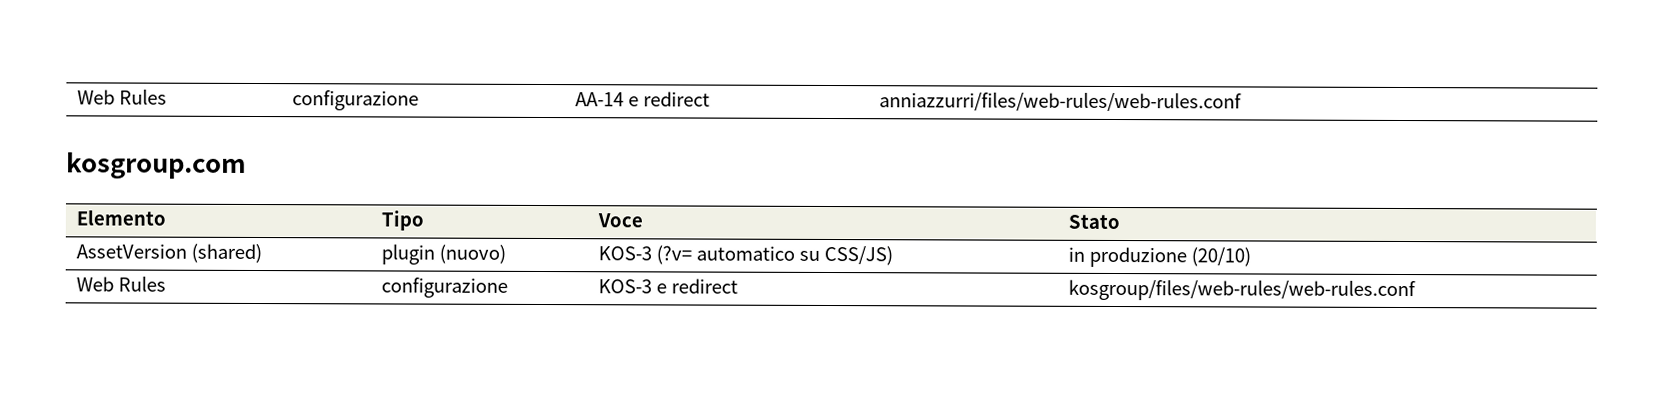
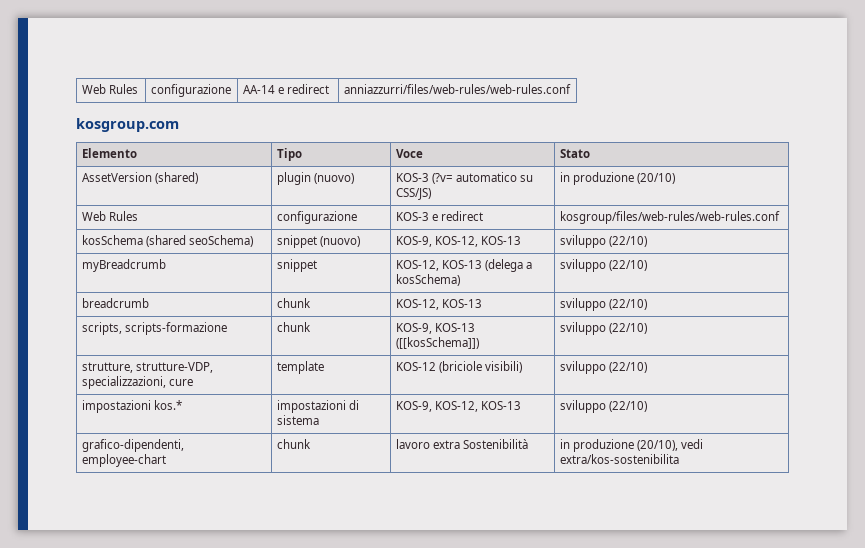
+ kosSchema (shared seoSchema) | snippet (nuovo) | KOS-9, KOS-12, KOS-13 | sviluppo (22/10)
+ myBreadcrumb | snippet | KOS-12, KOS-13 (delega a kosSchema) | sviluppo (22/10)
+ breadcrumb | chunk | KOS-12, KOS-13 | sviluppo (22/10)
+ scripts, scripts-formazione | chunk | KOS-9, KOS-13 ([[kosSchema]]) | sviluppo (22/10)
+ strutture, strutture-VDP, specializzazioni, cure | template | KOS-12 (briciole visibili) | sviluppo (22/10)
+ impostazioni kos.* | impostazioni di sistema | KOS-9, KOS-12, KOS-13 | sviluppo (22/10)
+ grafico-dipendenti, employee-chart | chunk | lavoro extra Sostenibilità | in produzione (20/10), vedi extra/kos-sostenibilita

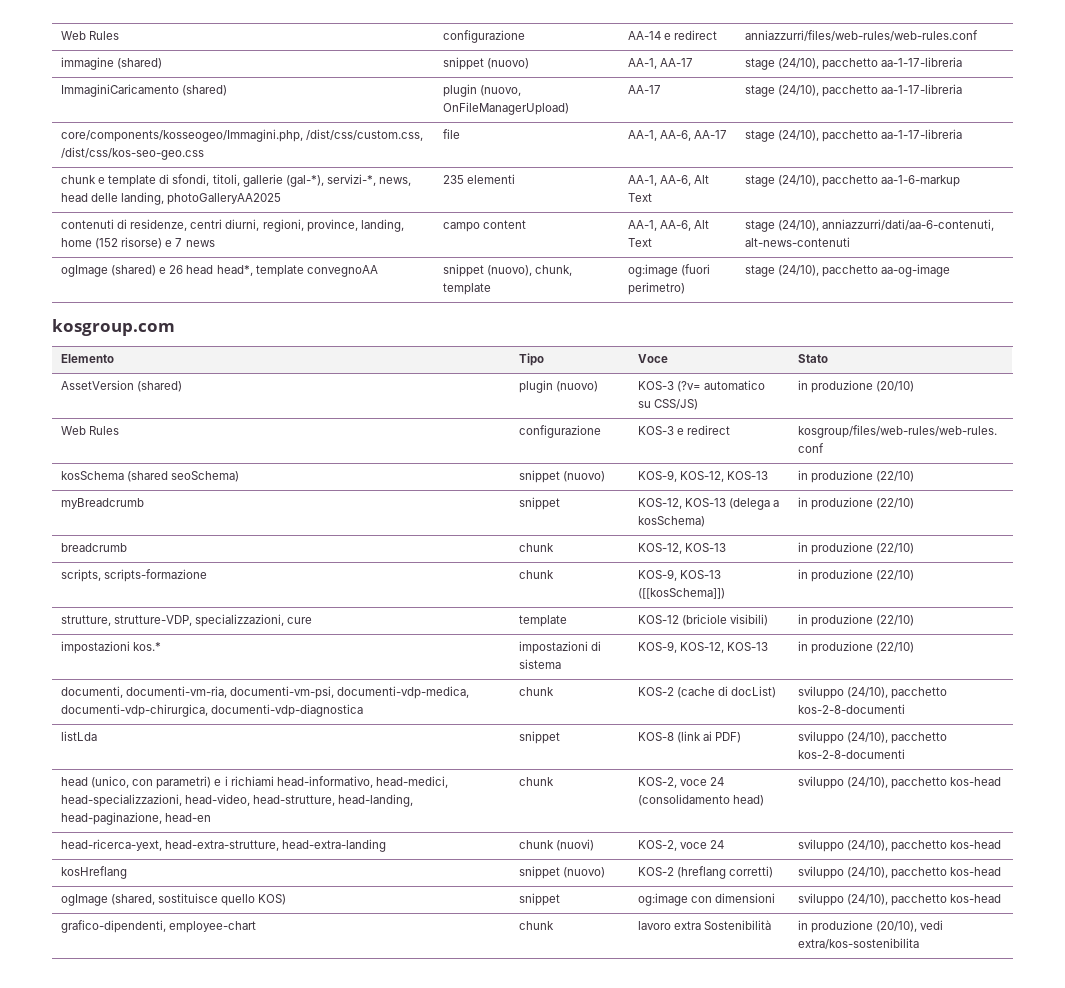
+ immagine (shared) | snippet (nuovo) | AA-1, AA-17 | stage (24/10), pacchetto aa-1-17-libreria
+ ImmaginiCaricamento (shared) | plugin (nuovo, OnFileManagerUpload) | AA-17 | stage (24/10), pacchetto aa-1-17-libreria
+ core/components/kosseogeo/Immagini.php, /dist/css/custom.css, /dist/css/kos-seo-geo.css | file | AA-1, AA-6, AA-17 | stage (24/10), pacchetto aa-1-17-libreria
+ chunk e template di sfondi, titoli, gallerie (gal-*), servizi-*, news, head delle landing, photoGalleryAA2025 | 235 elementi | AA-1, AA-6, Alt Text | stage (24/10), pacchetto aa-1-6-markup
+ contenuti di residenze, centri diurni, regioni, province, landing, home (152 risorse) e 7 news | campo content | AA-1, AA-6, Alt Text | stage (24/10), anniazzurri/dati/aa-6-contenuti, alt-news-contenuti
+ ogImage (shared) e 26 head head*, template convegnoAA | snippet (nuovo), chunk, template | og:image (fuori perimetro) | stage (24/10), pacchetto aa-og-image
- kosSchema (shared seoSchema) | snippet (nuovo) | KOS-9, KOS-12, KOS-13 | sviluppo (22/10)
+ kosSchema (shared seoSchema) | snippet (nuovo) | KOS-9, KOS-12, KOS-13 | in produzione (22/10)
- myBreadcrumb | snippet | KOS-12, KOS-13 (delega a kosSchema) | sviluppo (22/10)
+ myBreadcrumb | snippet | KOS-12, KOS-13 (delega a kosSchema) | in produzione (22/10)
- breadcrumb | chunk | KOS-12, KOS-13 | sviluppo (22/10)
+ breadcrumb | chunk | KOS-12, KOS-13 | in produzione (22/10)
- scripts, scripts-formazione | chunk | KOS-9, KOS-13 ([[kosSchema]]) | sviluppo (22/10)
+ scripts, scripts-formazione | chunk | KOS-9, KOS-13 ([[kosSchema]]) | in produzione (22/10)
- strutture, strutture-VDP, specializzazioni, cure | template | KOS-12 (briciole visibili) | sviluppo (22/10)
+ strutture, strutture-VDP, specializzazioni, cure | template | KOS-12 (briciole visibili) | in produzione (22/10)
- impostazioni kos.* | impostazioni di sistema | KOS-9, KOS-12, KOS-13 | sviluppo (22/10)
+ impostazioni kos.* | impostazioni di sistema | KOS-9, KOS-12, KOS-13 | in produzione (22/10)
+ documenti, documenti-vm-ria, documenti-vm-psi, documenti-vdp-medica, documenti-vdp-chirurgica, documenti-vdp-diagnostica | chunk | KOS-2 (cache di docList) | sviluppo (24/10), pacchetto kos-2-8-documenti
+ listLda | snippet | KOS-8 (link ai PDF) | sviluppo (24/10), pacchetto kos-2-8-documenti
+ head (unico, con parametri) e i richiami head-informativo, head-medici, head-specializzazioni, head-video, head-strutture, head-landing, head-paginazione, head-en | chunk | KOS-2, voce 24 (consolidamento head) | sviluppo (24/10), pacchetto kos-head
+ head-ricerca-yext, head-extra-strutture, head-extra-landing | chunk (nuovi) | KOS-2, voce 24 | sviluppo (24/10), pacchetto kos-head
+ kosHreflang | snippet (nuovo) | KOS-2 (hreflang corretti) | sviluppo (24/10), pacchetto kos-head
+ ogImage (shared, sostituisce quello KOS) | snippet | og:image con dimensioni | sviluppo (24/10), pacchetto kos-head

